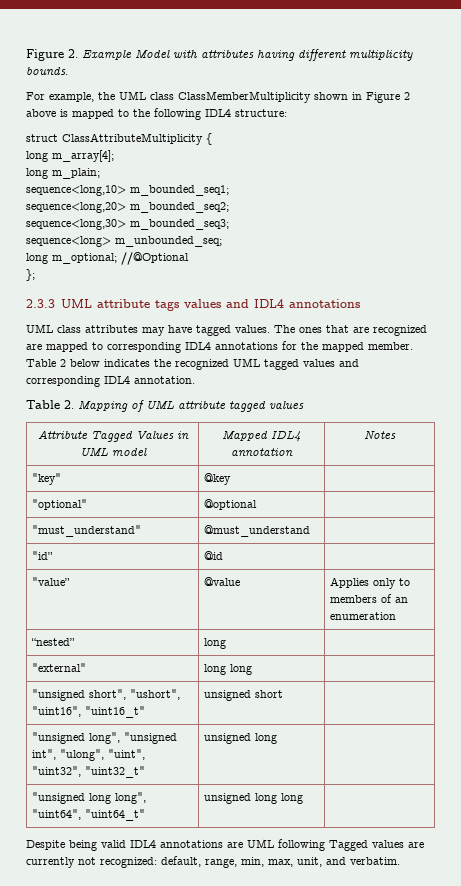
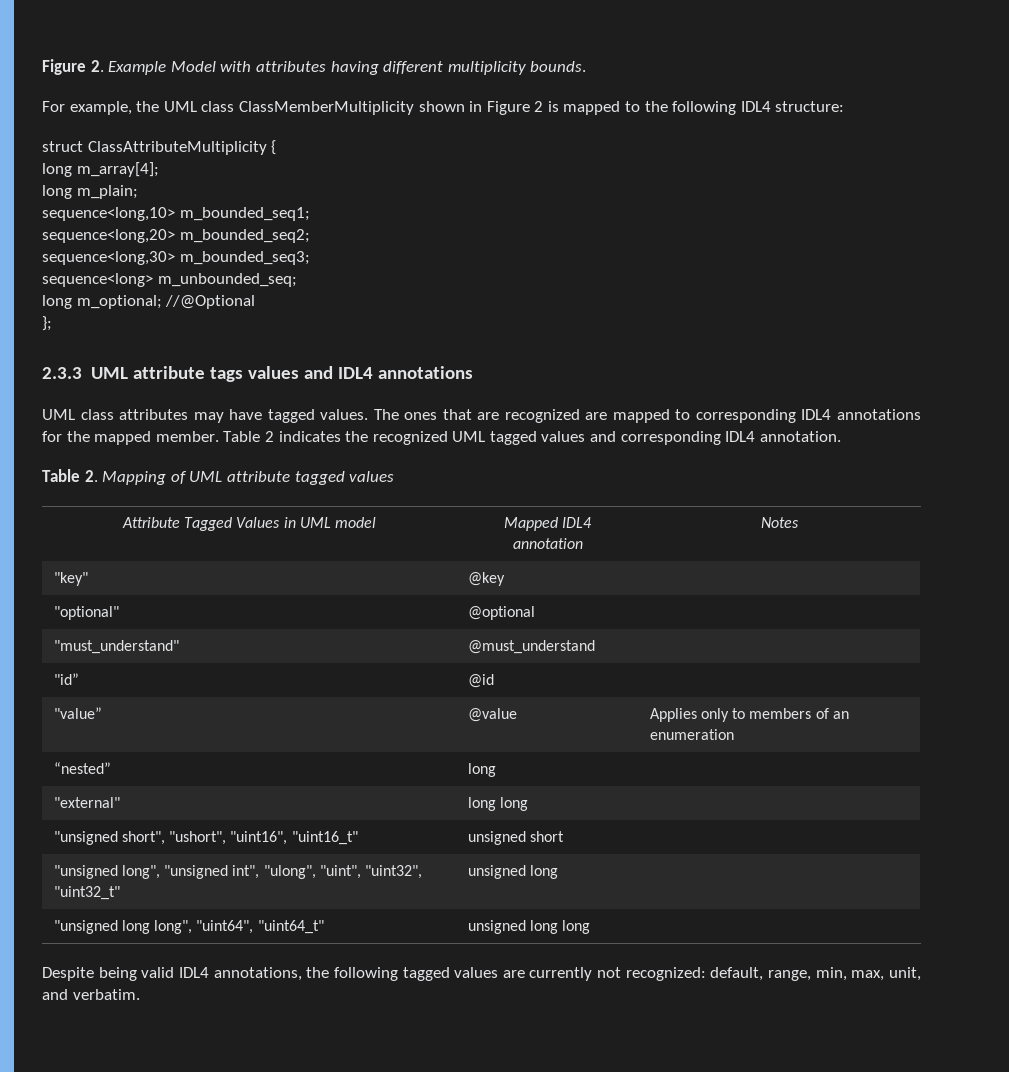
- For example, the UML class ClassMemberMultiplicity shown in Figure 2 above is mapped to the following IDL4 structure:
+ For example, the UML class ClassMemberMultiplicity shown in Figure 2 is mapped to the following IDL4 structure:
- Table 2 below indicates the recognized UML tagged values and corresponding IDL4 annotation.
+ Table 2 indicates the recognized UML tagged values and corresponding IDL4 annotation.
- Despite being valid IDL4 annotations are UML following Tagged values are currently not recognized: default, range, min, max, unit, and verbatim.
+ Despite being valid IDL4 annotations, the following tagged values are currently not recognized: default, range, min, max, unit, and verbatim.

